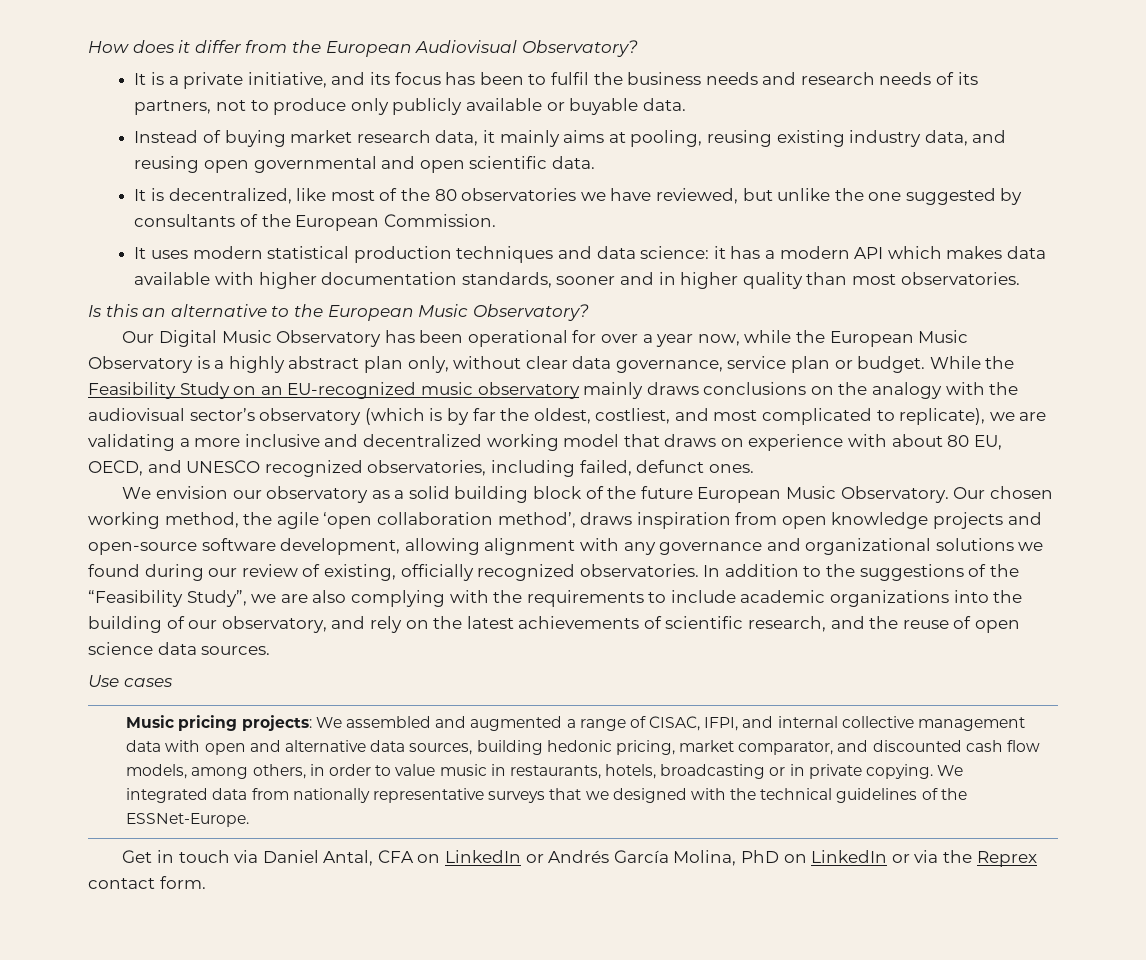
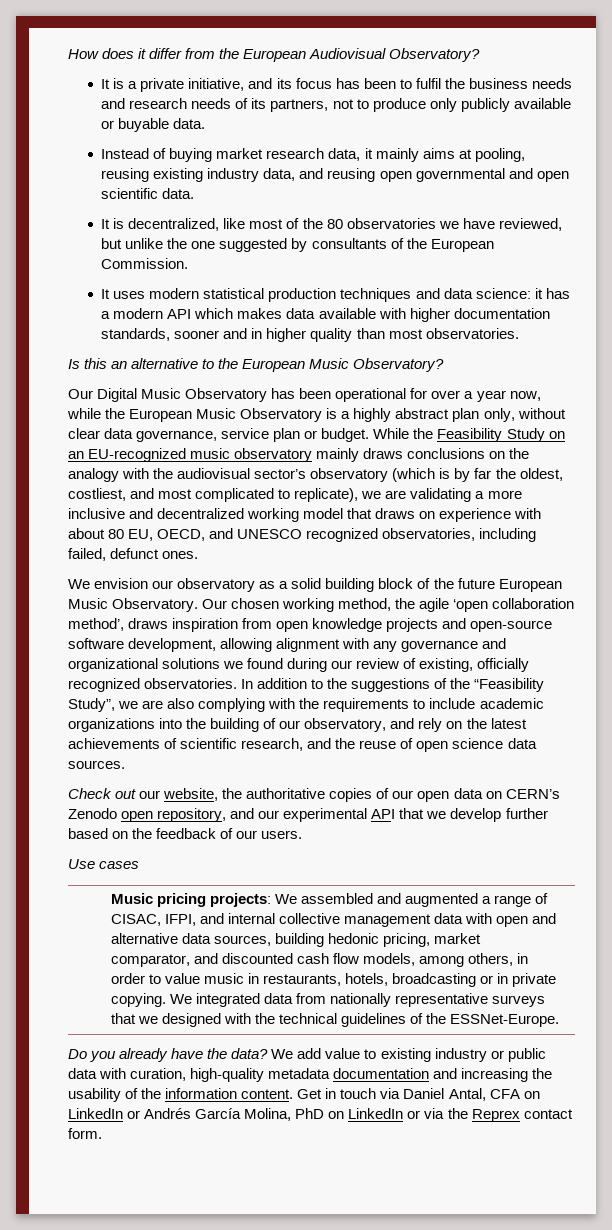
+ Check out our website, the authoritative copies of our open data on CERN’s Zenodo open repository, and our experimental API that we develop further based on the feedback of our users.
+ Do you already have the data? We add value to existing industry or public data with curation, high-quality metadata documentation and increasing the usability of the information content.

